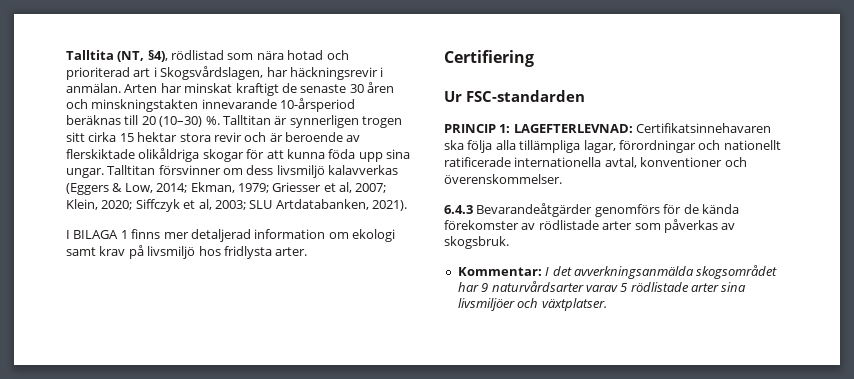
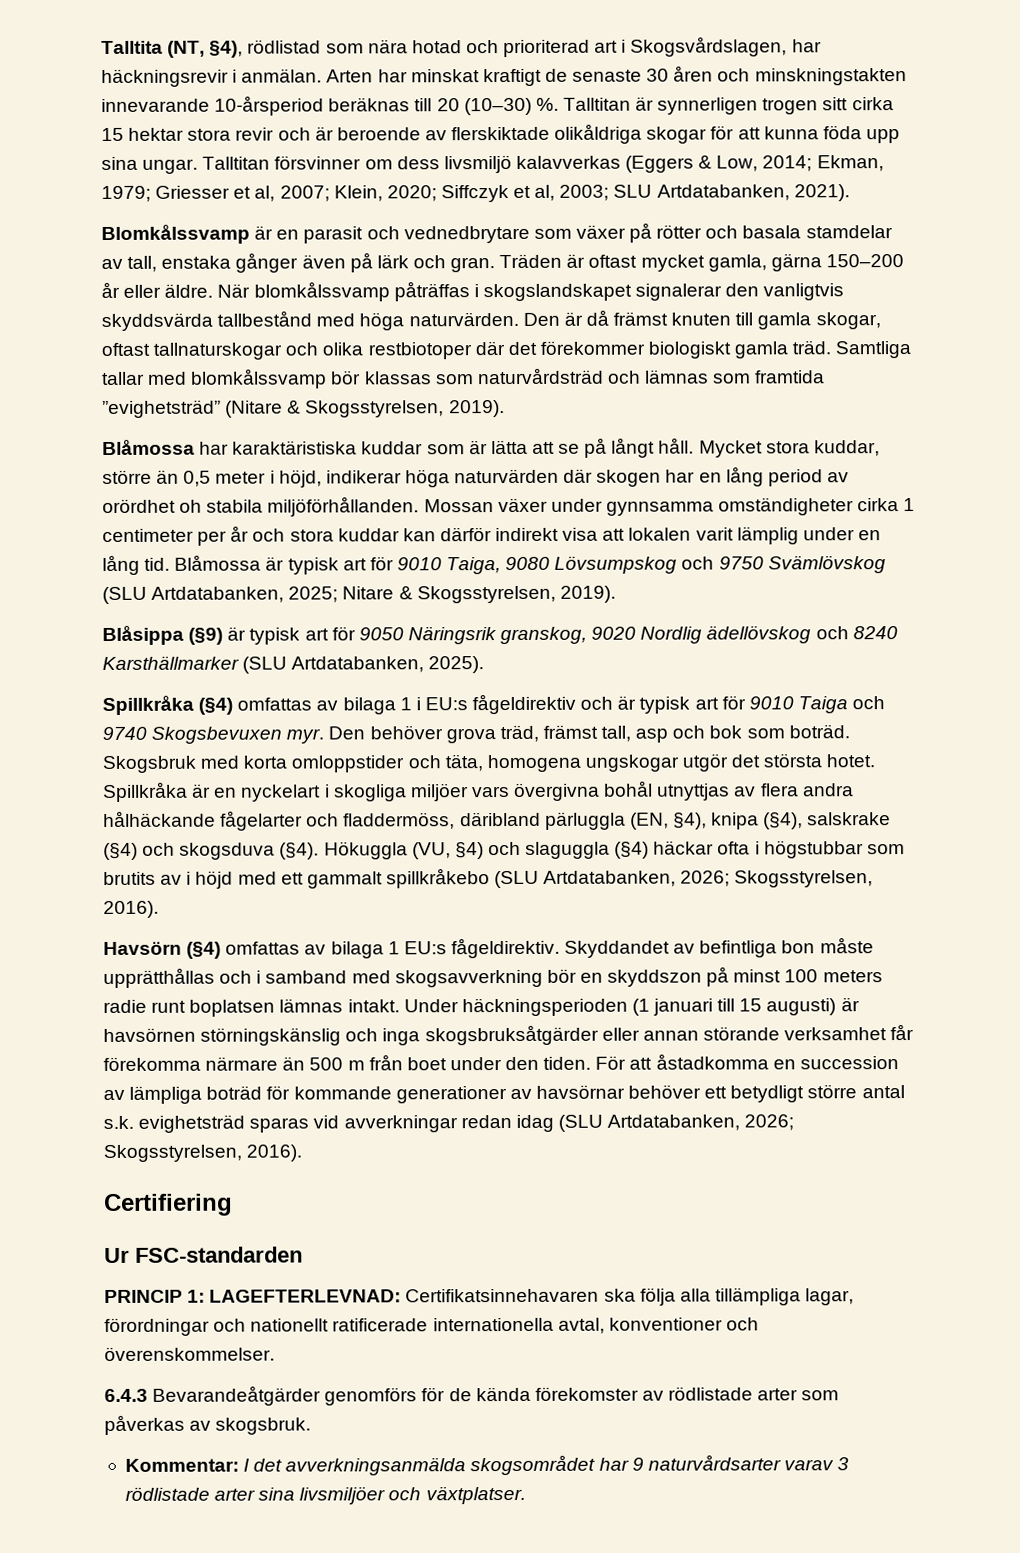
- I BILAGA 1 finns mer detaljerad information om ekologi samt krav på livsmiljö hos fridlysta arter.
+ Blomkålssvamp är en parasit och vednedbrytare som växer på rötter och basala stamdelar av tall, enstaka gånger även på lärk och gran. Träden är oftast mycket gamla, gärna 150–200 år eller äldre. När blomkålssvamp påträffas i skogslandskapet signalerar den vanligtvis skyddsvärda tallbestånd med höga naturvärden. Den är då främst knuten till gamla skogar, oftast tallnaturskogar och olika restbiotoper där det förekommer biologiskt gamla träd. Samtliga tallar med blomkålssvamp bör klassas som naturvårdsträd och lämnas som framtida ”evighetsträd” (Nitare & Skogsstyrelsen, 2019).
+ Blåmossa har karaktäristiska kuddar som är lätta att se på långt håll. Mycket stora kuddar, större än 0,5 meter i höjd, indikerar höga naturvärden där skogen har en lång period av orördhet oh stabila miljöförhållanden. Mossan växer under gynnsamma omständigheter cirka 1 centimeter per år och stora kuddar kan därför indirekt visa att lokalen varit lämplig under en lång tid. Blåmossa är typisk art för 9010 Taiga, 9080 Lövsumpskog och 9750 Svämlövskog (SLU Artdatabanken, 2025; Nitare & Skogsstyrelsen, 2019).
+ Blåsippa (§9) är typisk art för 9050 Näringsrik granskog, 9020 Nordlig ädellövskog och 8240 Karsthällmarker (SLU Artdatabanken, 2025).
+ Spillkråka (§4) omfattas av bilaga 1 i EU:s fågeldirektiv och är typisk art för 9010 Taiga och 9740 Skogsbevuxen myr. Den behöver grova träd, främst tall, asp och bok som boträd. Skogsbruk med korta omloppstider och täta, homogena ungskogar utgör det största hotet. Spillkråka är en nyckelart i skogliga miljöer vars övergivna bohål utnyttjas av flera andra hålhäckande fågelarter och fladdermöss, däribland pärluggla (EN, §4), knipa (§4), salskrake (§4) och skogsduva (§4). Hökuggla (VU, §4) och slaguggla (§4) häckar ofta i högstubbar som brutits av i höjd med ett gammalt spillkråkebo (SLU Artdatabanken, 2026; Skogsstyrelsen, 2016).
+ Havsörn (§4) omfattas av bilaga 1 EU:s fågeldirektiv. Skyddandet av befintliga bon måste upprätthållas och i samband med skogsavverkning bör en skyddszon på minst 100 meters radie runt boplatsen lämnas intakt. Under häckningsperioden (1 januari till 15 augusti) är havsörnen störningskänslig och inga skogsbruksåtgärder eller annan störande verksamhet får förekomma närmare än 500 m från boet under den tiden. För att åstadkomma en succession av lämpliga boträd för kommande generationer av havsörnar behöver ett betydligt större antal s.k. evighetsträd sparas vid avverkningar redan idag (SLU Artdatabanken, 2026; Skogsstyrelsen, 2016).
- Kommentar: I det avverkningsanmälda skogsområdet har 9 naturvårdsarter varav 5 rödlistade arter sina livsmiljöer och växtplatser.
+ Kommentar: I det avverkningsanmälda skogsområdet har 9 naturvårdsarter varav 3 rödlistade arter sina livsmiljöer och växtplatser.

